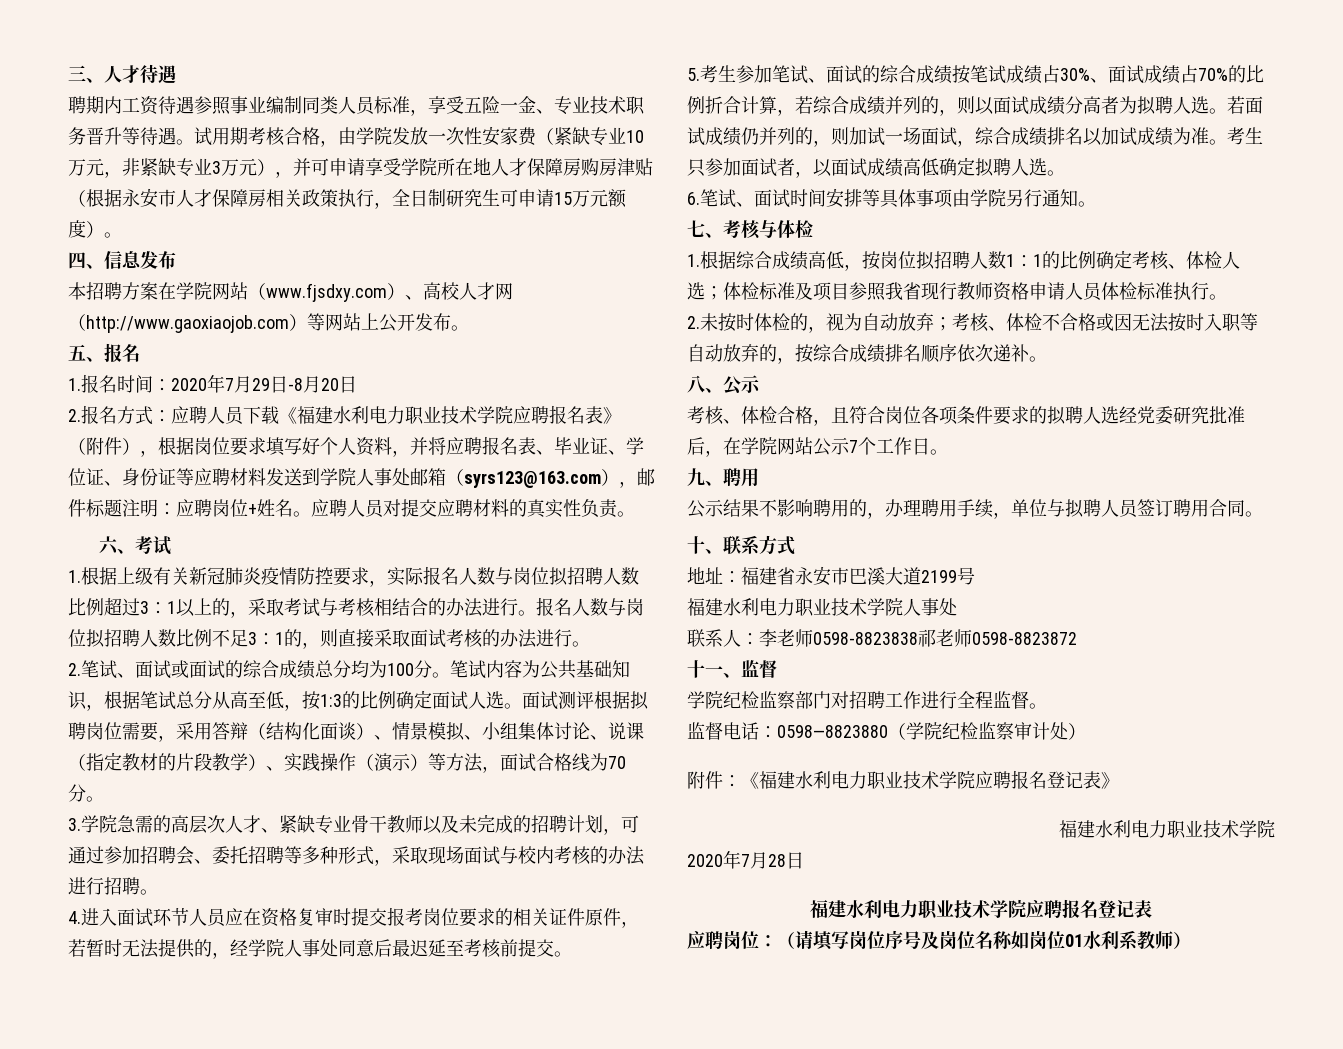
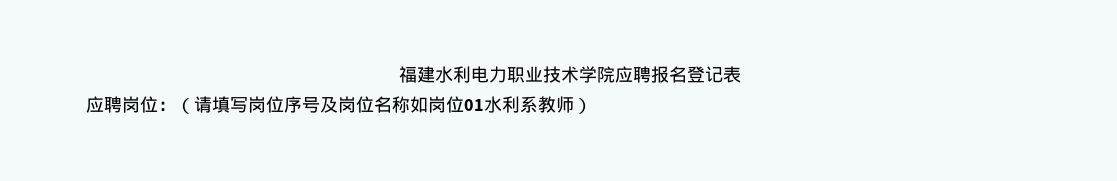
- 三、人才待遇
- 聘期内工资待遇参照事业编制同类人员标准，享受五险一金、专业技术职务晋升等待遇。试用期考核合格，由学院发放一次性安家费（紧缺专业10万元，非紧缺专业3万元），并可申请享受学院所在地人才保障房购房津贴（根据永安市人才保障房相关政策执行，全日制研究生可申请15万元额度）。
- 四、信息发布
- 本招聘方案在学院网站（www.fjsdxy.com）、高校人才网（http://www.gaoxiaojob.com）等网站上公开发布。
- 五、报名
- 1.报名时间：2020年7月29日-8月20日
- 2.报名方式：应聘人员下载《福建水利电力职业技术学院应聘报名表》（附件），根据岗位要求填写好个人资料，并将应聘报名表、毕业证、学位证、身份证等应聘材料发送到学院人事处邮箱（syrs123@163.com），邮件标题注明：应聘岗位+姓名。应聘人员对提交应聘材料的真实性负责。
- 六、考试
- 1.根据上级有关新冠肺炎疫情防控要求，实际报名人数与岗位拟招聘人数比例超过3：1以上的，采取考试与考核相结合的办法进行。报名人数与岗位拟招聘人数比例不足3：1的，则直接采取面试考核的办法进行。
- 2.笔试、面试或面试的综合成绩总分均为100分。笔试内容为公共基础知识，根据笔试总分从高至低，按1:3的比例确定面试人选。面试测评根据拟聘岗位需要，采用答辩（结构化面谈）、情景模拟、小组集体讨论、说课（指定教材的片段教学）、实践操作（演示）等方法，面试合格线为70分。
- 3.学院急需的高层次人才、紧缺专业骨干教师以及未完成的招聘计划，可通过参加招聘会、委托招聘等多种形式，采取现场面试与校内考核的办法进行招聘。
- 4.进入面试环节人员应在资格复审时提交报考岗位要求的相关证件原件，若暂时无法提供的，经学院人事处同意后最迟延至考核前提交。
- 5.考生参加笔试、面试的综合成绩按笔试成绩占30%、面试成绩占70%的比例折合计算，若综合成绩并列的，则以面试成绩分高者为拟聘人选。若面试成绩仍并列的，则加试一场面试，综合成绩排名以加试成绩为准。考生只参加面试者，以面试成绩高低确定拟聘人选。
- 6.笔试、面试时间安排等具体事项由学院另行通知。
- 七、考核与体检
- 1.根据综合成绩高低，按岗位拟招聘人数1：1的比例确定考核、体检人选；体检标准及项目参照我省现行教师资格申请人员体检标准执行。
- 2.未按时体检的，视为自动放弃；考核、体检不合格或因无法按时入职等自动放弃的，按综合成绩排名顺序依次递补。
- 八、公示
- 考核、体检合格，且符合岗位各项条件要求的拟聘人选经党委研究批准后，在学院网站公示7个工作日。
- 九、聘用
- 公示结果不影响聘用的，办理聘用手续，单位与拟聘人员签订聘用合同。
- 十、联系方式
- 地址：福建省永安市巴溪大道2199号
- 福建水利电力职业技术学院人事处
- 联系人：李老师0598-8823838祁老师0598-8823872
- 十一、监督
- 学院纪检监察部门对招聘工作进行全程监督。
- 监督电话：0598—8823880（学院纪检监察审计处）
- 附件：《福建水利电力职业技术学院应聘报名登记表》
- 福建水利电力职业技术学院
- 2020年7月28日

